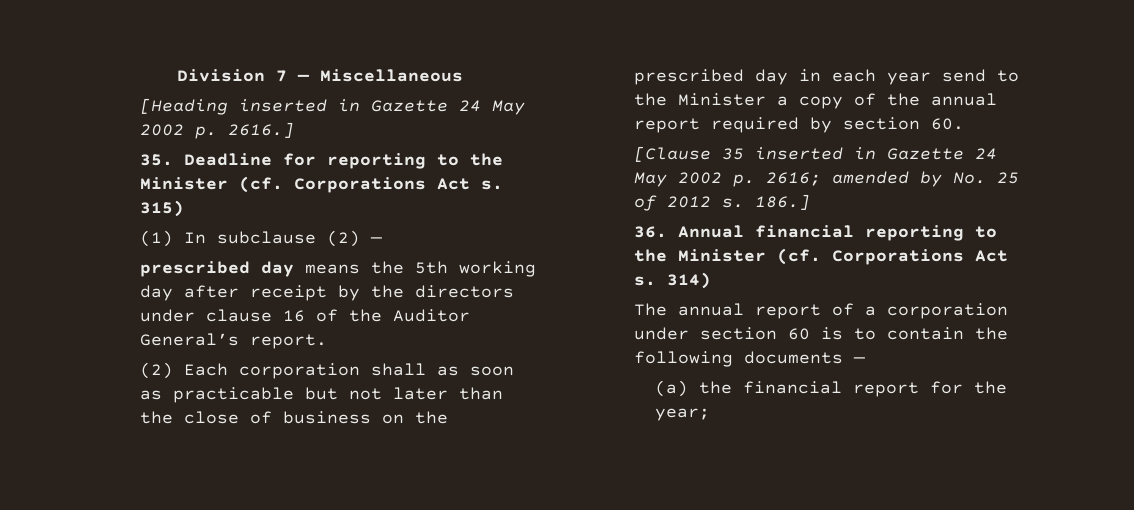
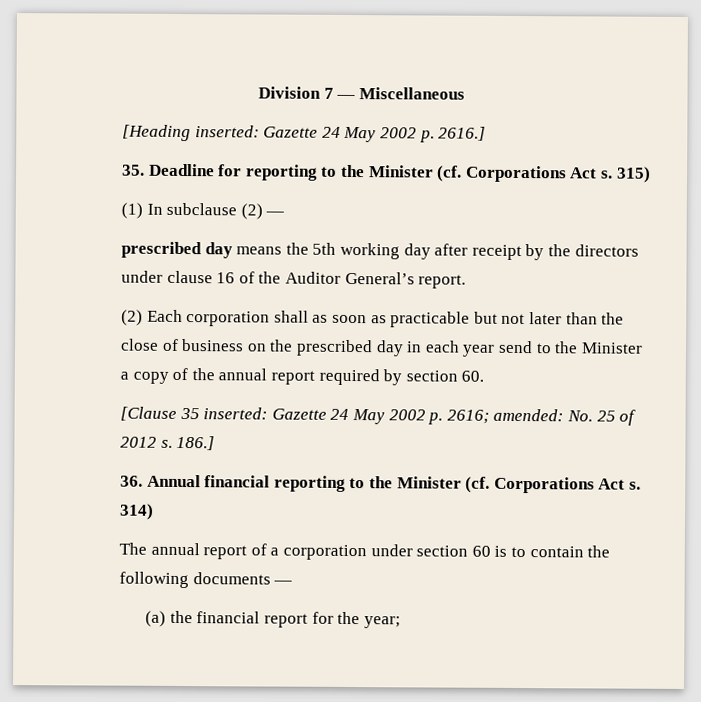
- [Heading inserted in Gazette 24 May 2002 p. 2616.]
+ [Heading inserted: Gazette 24 May 2002 p. 2616.]
- [Clause 35 inserted in Gazette 24 May 2002 p. 2616; amended by No. 25 of 2012 s.
+ [Clause 35 inserted: Gazette 24 May 2002 p. 2616; amended: No. 25 of 2012 s.

